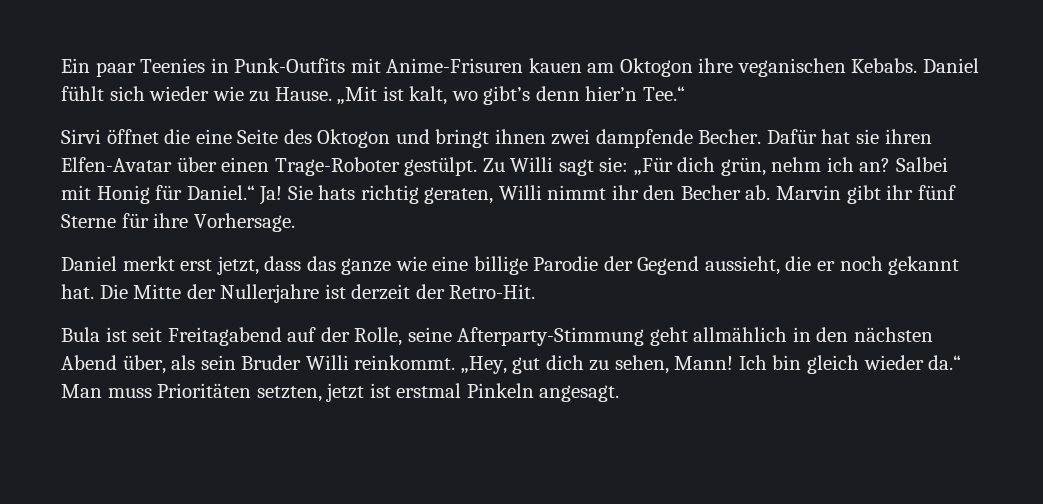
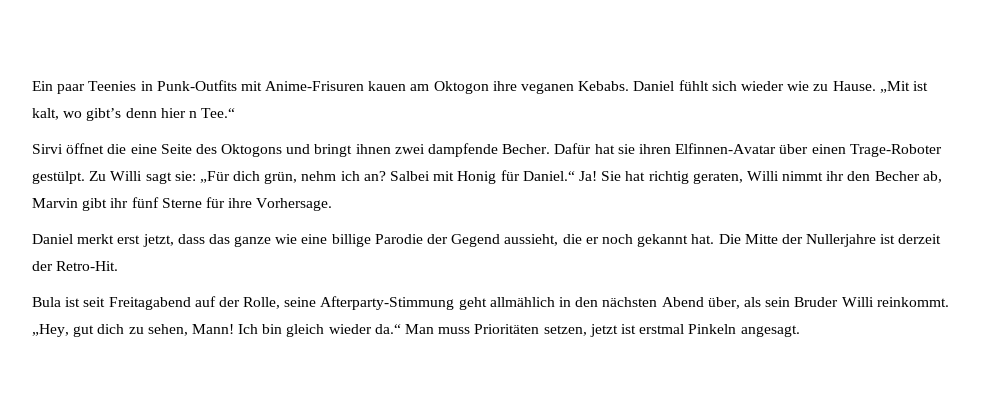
- Ein paar Teenies in Punk-Outfits mit Anime-Frisuren kauen am Oktogon ihre veganischen Kebabs.
+ Ein paar Teenies in Punk-Outfits mit Anime-Frisuren kauen am Oktogon ihre veganen Kebabs.
- „Mit ist kalt, wo gibt’s denn hier’n Tee.“
+ „Mit ist kalt, wo gibt’s denn hier n Tee.“
- Sirvi öffnet die eine Seite des Oktogon und bringt ihnen zwei dampfende Becher.
+ Sirvi öffnet die eine Seite des Oktogons und bringt ihnen zwei dampfende Becher.
- Dafür hat sie ihren Elfen-Avatar über einen Trage-Roboter gestülpt.
+ Dafür hat sie ihren Elfinnen-Avatar über einen Trage-Roboter gestülpt.
- Sie hats richtig geraten, Willi nimmt ihr den Becher ab. Marvin gibt ihr fünf Sterne für ihre Vorhersage.
+ Sie hat richtig geraten, Willi nimmt ihr den Becher ab, Marvin gibt ihr fünf Sterne für ihre Vorhersage.
- Ich bin gleich wieder da.“ Man muss Prioritäten setzten, jetzt ist erstmal Pinkeln angesagt.
+ Ich bin gleich wieder da.“ Man muss Prioritäten setzen, jetzt ist erstmal Pinkeln angesagt.

